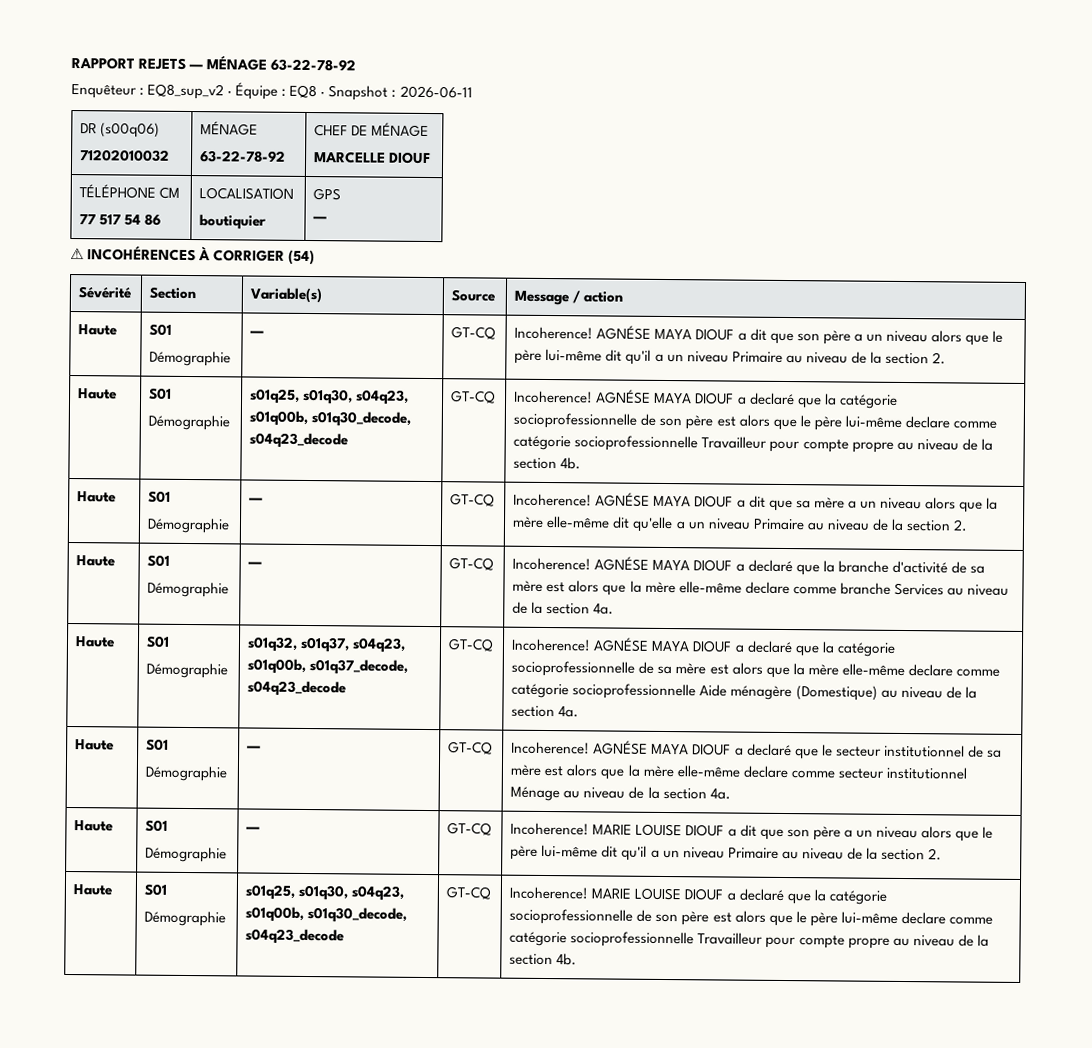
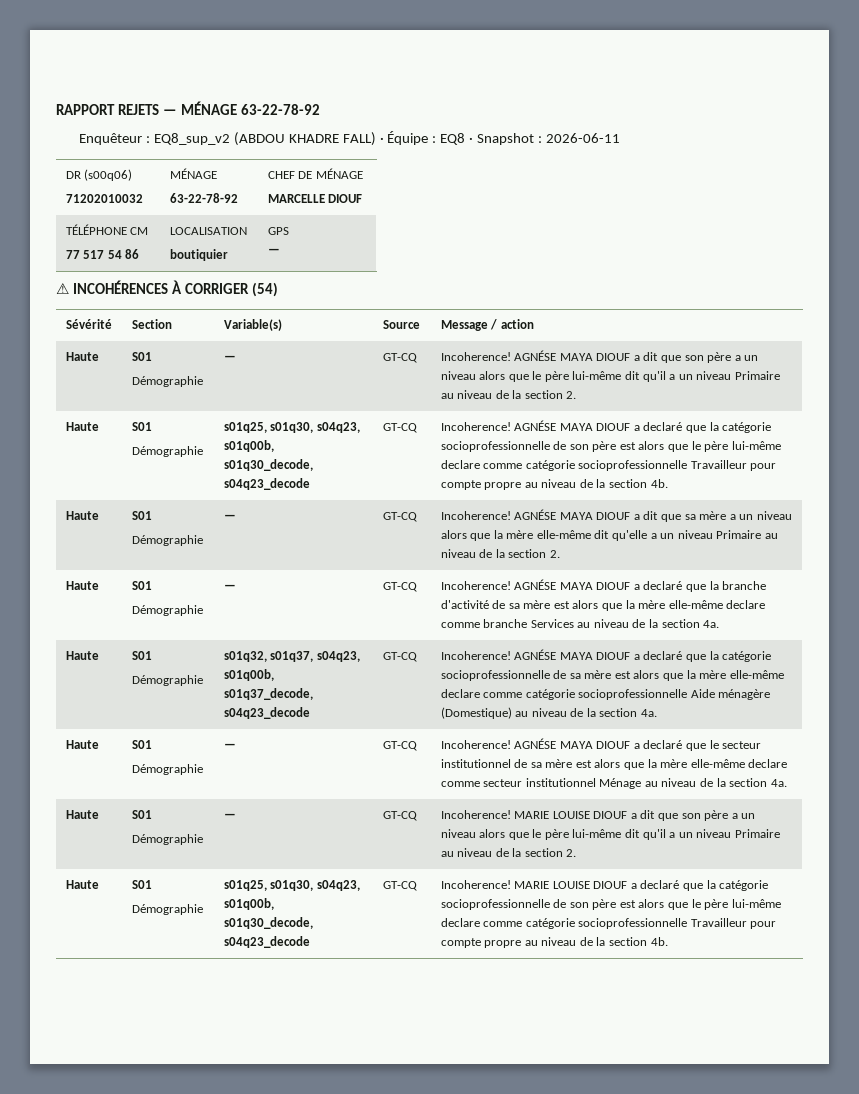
- Enquêteur : EQ8_sup_v2 · Équipe : EQ8 · Snapshot : 2026-06-11
+ Enquêteur : EQ8_sup_v2 (ABDOU KHADRE FALL) · Équipe : EQ8 · Snapshot : 2026-06-11

